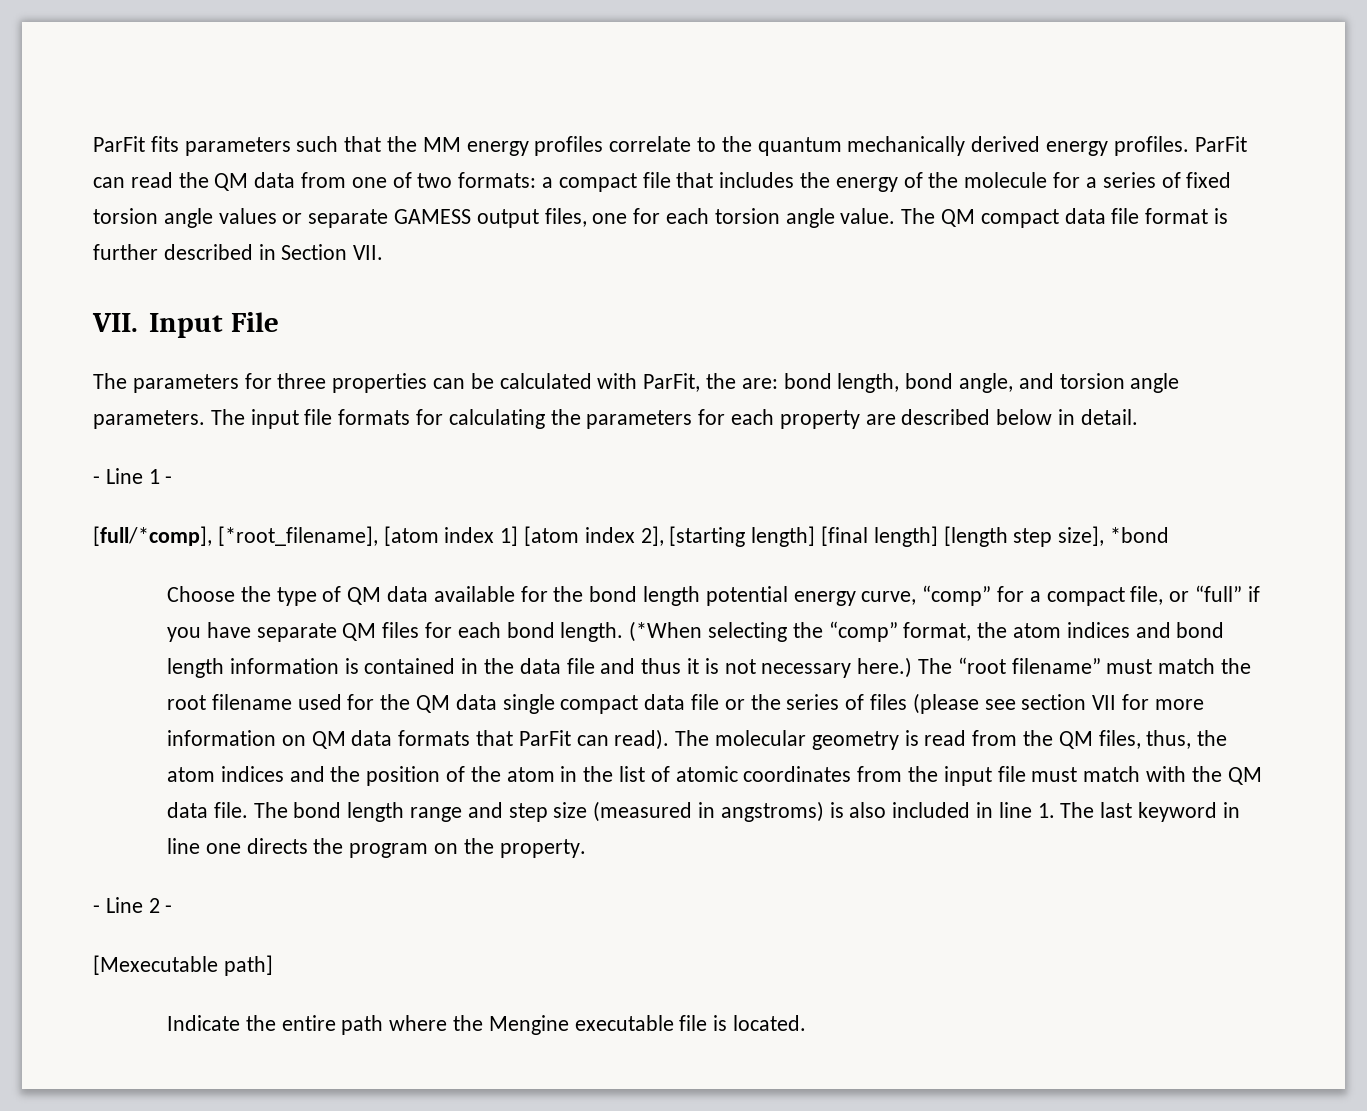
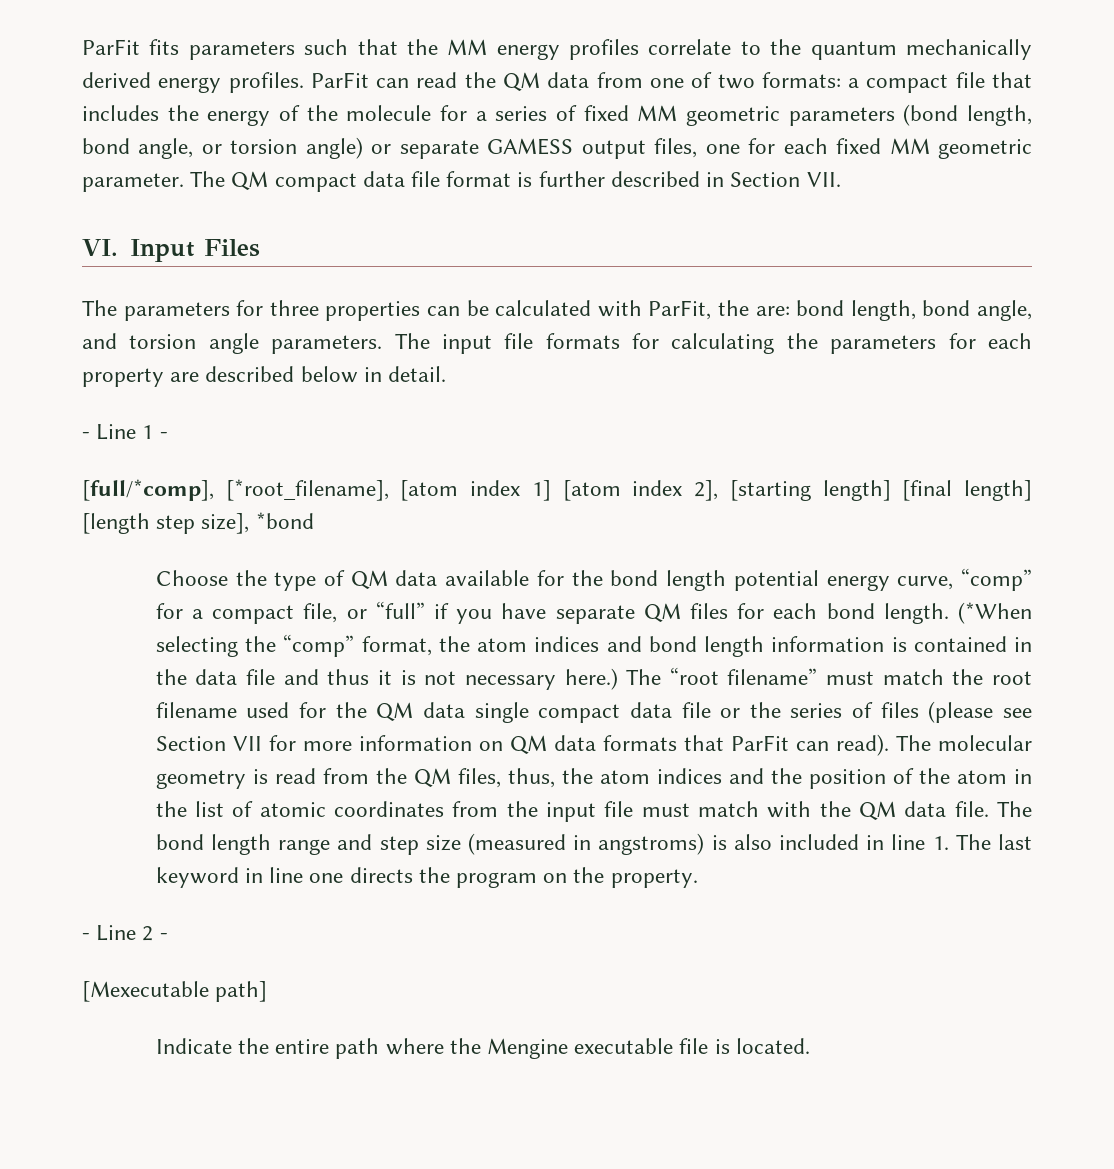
- ParFit can read the QM data from one of two formats: a compact file that includes the energy of the molecule for a series of fixed torsion angle values or separate GAMESS output files, one for each torsion angle value.
+ ParFit can read the QM data from one of two formats: a compact file that includes the energy of the molecule for a series of fixed MM geometric parameters (bond length, bond angle, or torsion angle) or separate GAMESS output files, one for each fixed MM geometric parameter.
- VII. Input File
+ VI. Input Files
- The “root filename” must match the root filename used for the QM data single compact data file or the series of files (please see section VII for more information on QM data formats that ParFit can read).
+ The “root filename” must match the root filename used for the QM data single compact data file or the series of files (please see Section VII for more information on QM data formats that ParFit can read).

